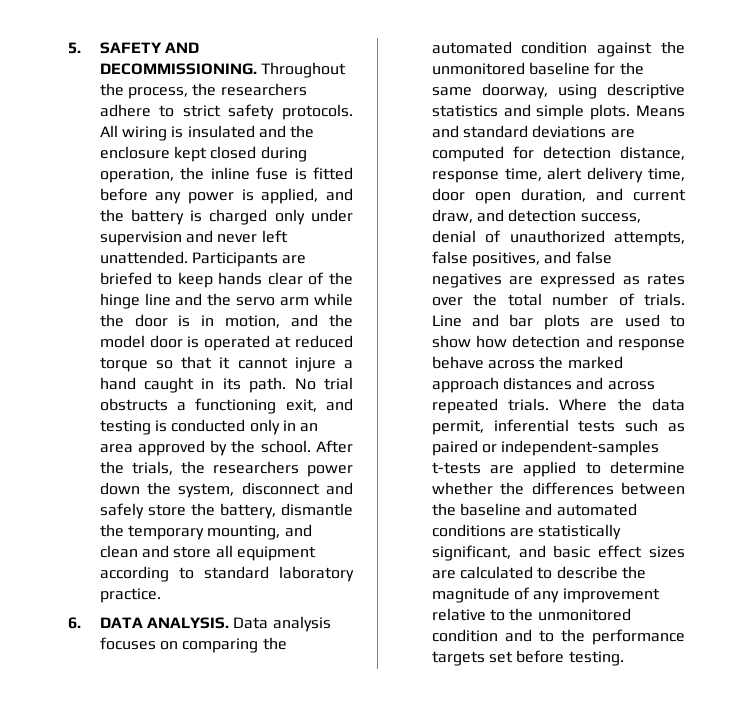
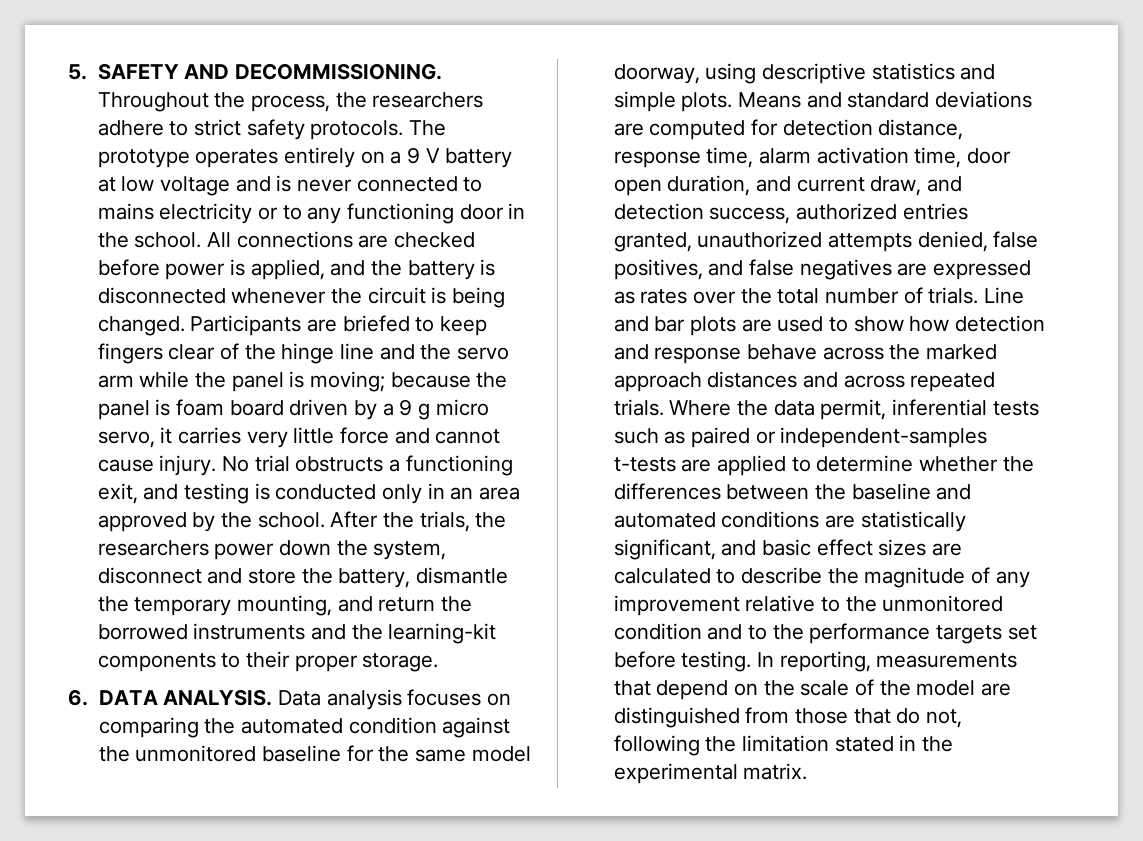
- All wiring is insulated and the enclosure kept closed during operation, the inline fuse is fitted before any power is applied, and the battery is charged only under supervision and never left unattended.
+ The prototype operates entirely on a 9 V battery at low voltage and is never connected to mains electricity or to any functioning door in the school. All connections are checked before power is applied, and the battery is disconnected whenever the circuit is being changed.
- Participants are briefed to keep hands clear of the hinge line and the servo arm while the door is in motion, and the model door is operated at reduced torque so that it cannot injure a hand caught in its path.
+ Participants are briefed to keep fingers clear of the hinge line and the servo arm while the panel is moving; because the panel is foam board driven by a 9 g micro servo, it carries very little force and cannot cause injury.
- After the trials, the researchers power down the system, disconnect and safely store the battery, dismantle the temporary mounting, and clean and store all equipment according to standard laboratory practice.
+ After the trials, the researchers power down the system, disconnect and store the battery, dismantle the temporary mounting, and return the borrowed instruments and the learning-kit components to their proper storage.
- Data analysis focuses on comparing the automated condition against the unmonitored baseline for the same doorway, using descriptive statistics and simple plots.
+ Data analysis focuses on comparing the automated condition against the unmonitored baseline for the same model doorway, using descriptive statistics and simple plots.
- Means and standard deviations are computed for detection distance, response time, alert delivery time, door open duration, and current draw, and detection success, denial of unauthorized attempts, false positives, and false negatives are expressed as rates over the total number of trials.
+ Means and standard deviations are computed for detection distance, response time, alarm activation time, door open duration, and current draw, and detection success, authorized entries granted, unauthorized attempts denied, false positives, and false negatives are expressed as rates over the total number of trials.
+ In reporting, measurements that depend on the scale of the model are distinguished from those that do not, following the limitation stated in the experimental matrix.

